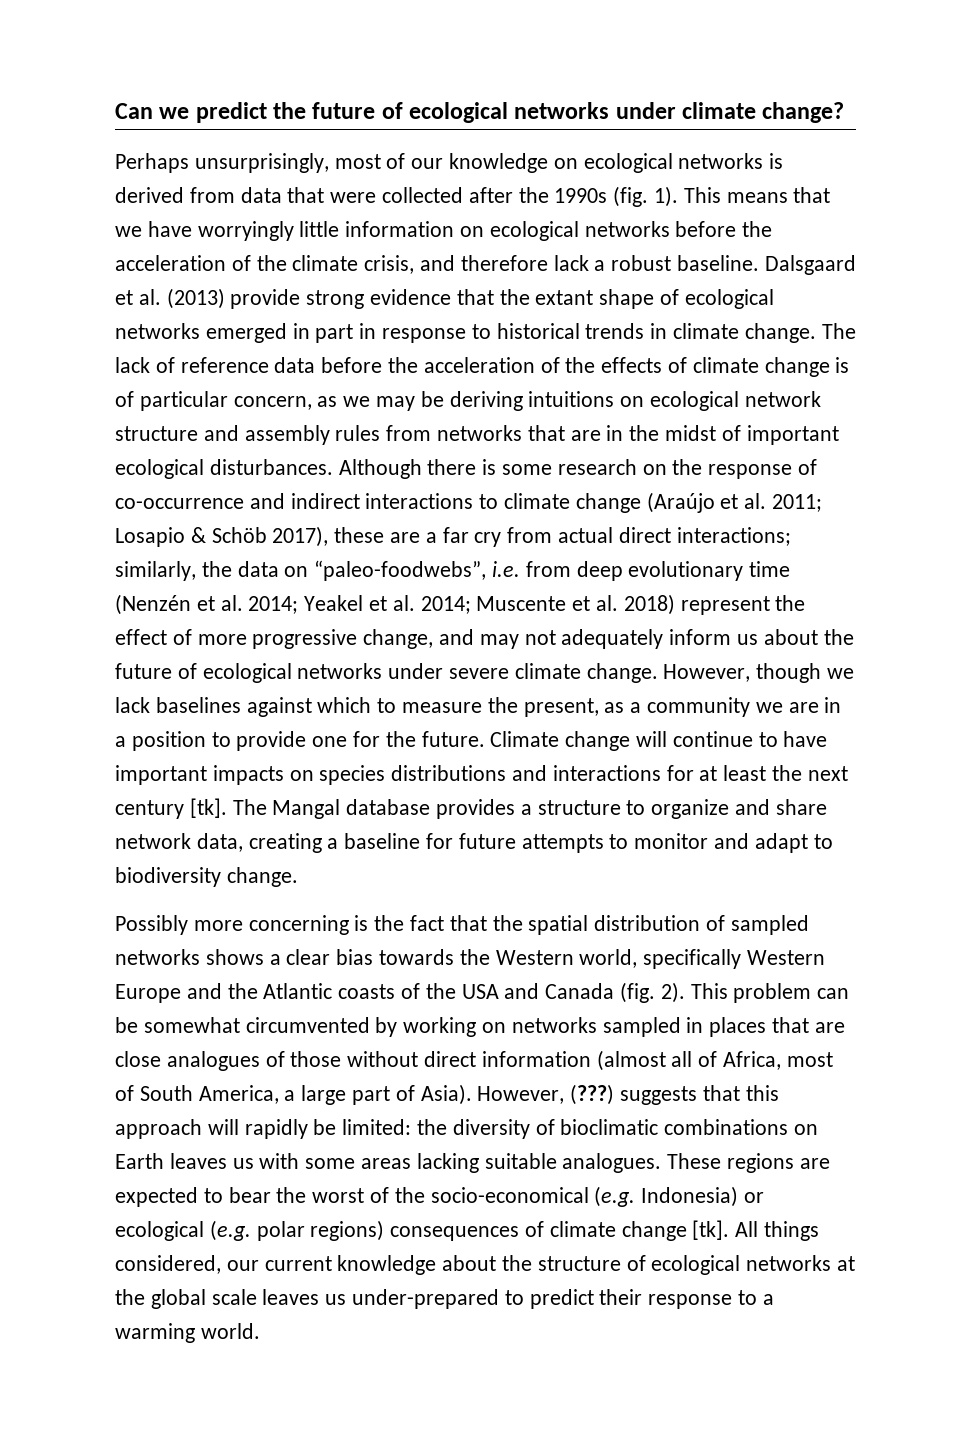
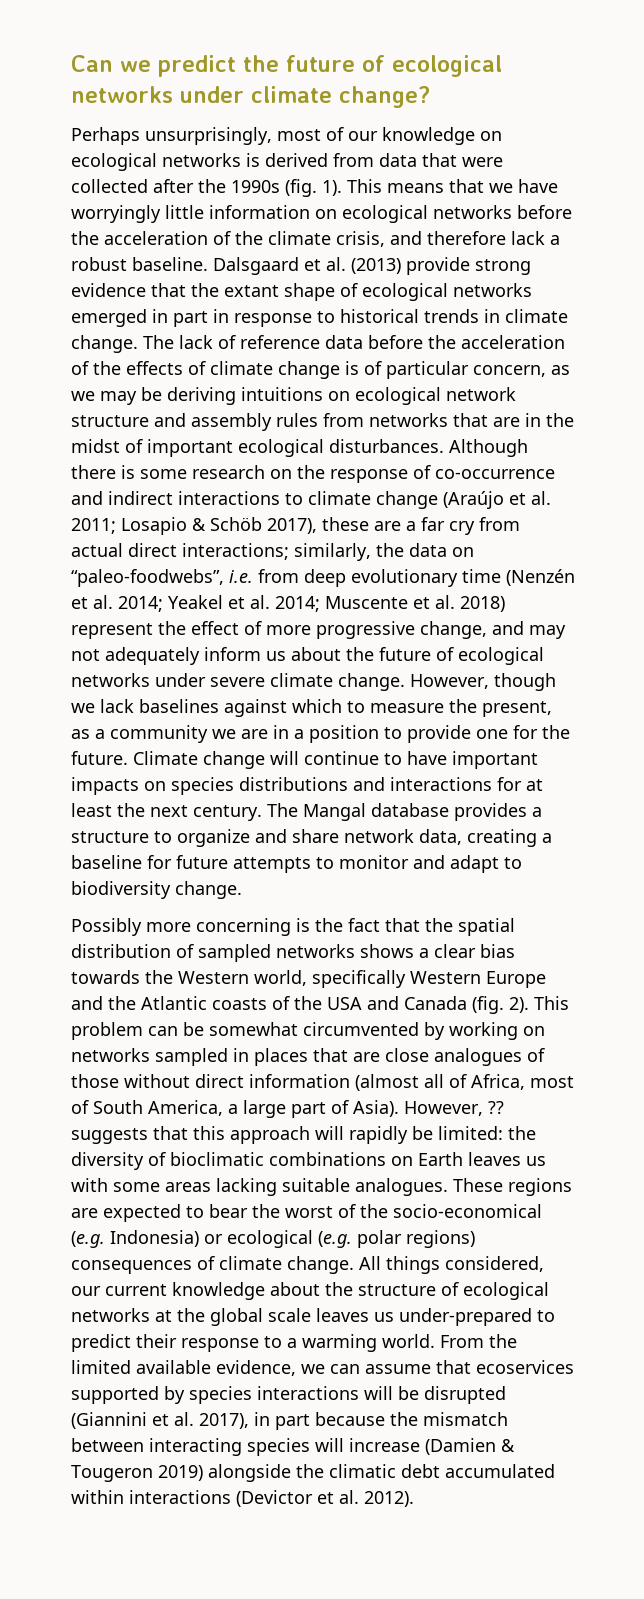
- Climate change will continue to have important impacts on species distributions and interactions for at least the next century [tk].
+ Climate change will continue to have important impacts on species distributions and interactions for at least the next century.
- However, (???) suggests that this approach will rapidly be limited: the diversity of bioclimatic combinations on Earth leaves us with some areas lacking suitable analogues.
+ However, ?? suggests that this approach will rapidly be limited: the diversity of bioclimatic combinations on Earth leaves us with some areas lacking suitable analogues.
- These regions are expected to bear the worst of the socio-economical (e.g. Indonesia) or ecological (e.g. polar regions) consequences of climate change [tk].
+ These regions are expected to bear the worst of the socio-economical (e.g. Indonesia) or ecological (e.g. polar regions) consequences of climate change.
+ From the limited available evidence, we can assume that ecoservices supported by species interactions will be disrupted (Giannini et al. 2017), in part because the mismatch between interacting species will increase (Damien & Tougeron 2019) alongside the climatic debt accumulated within interactions (Devictor et al. 2012).

